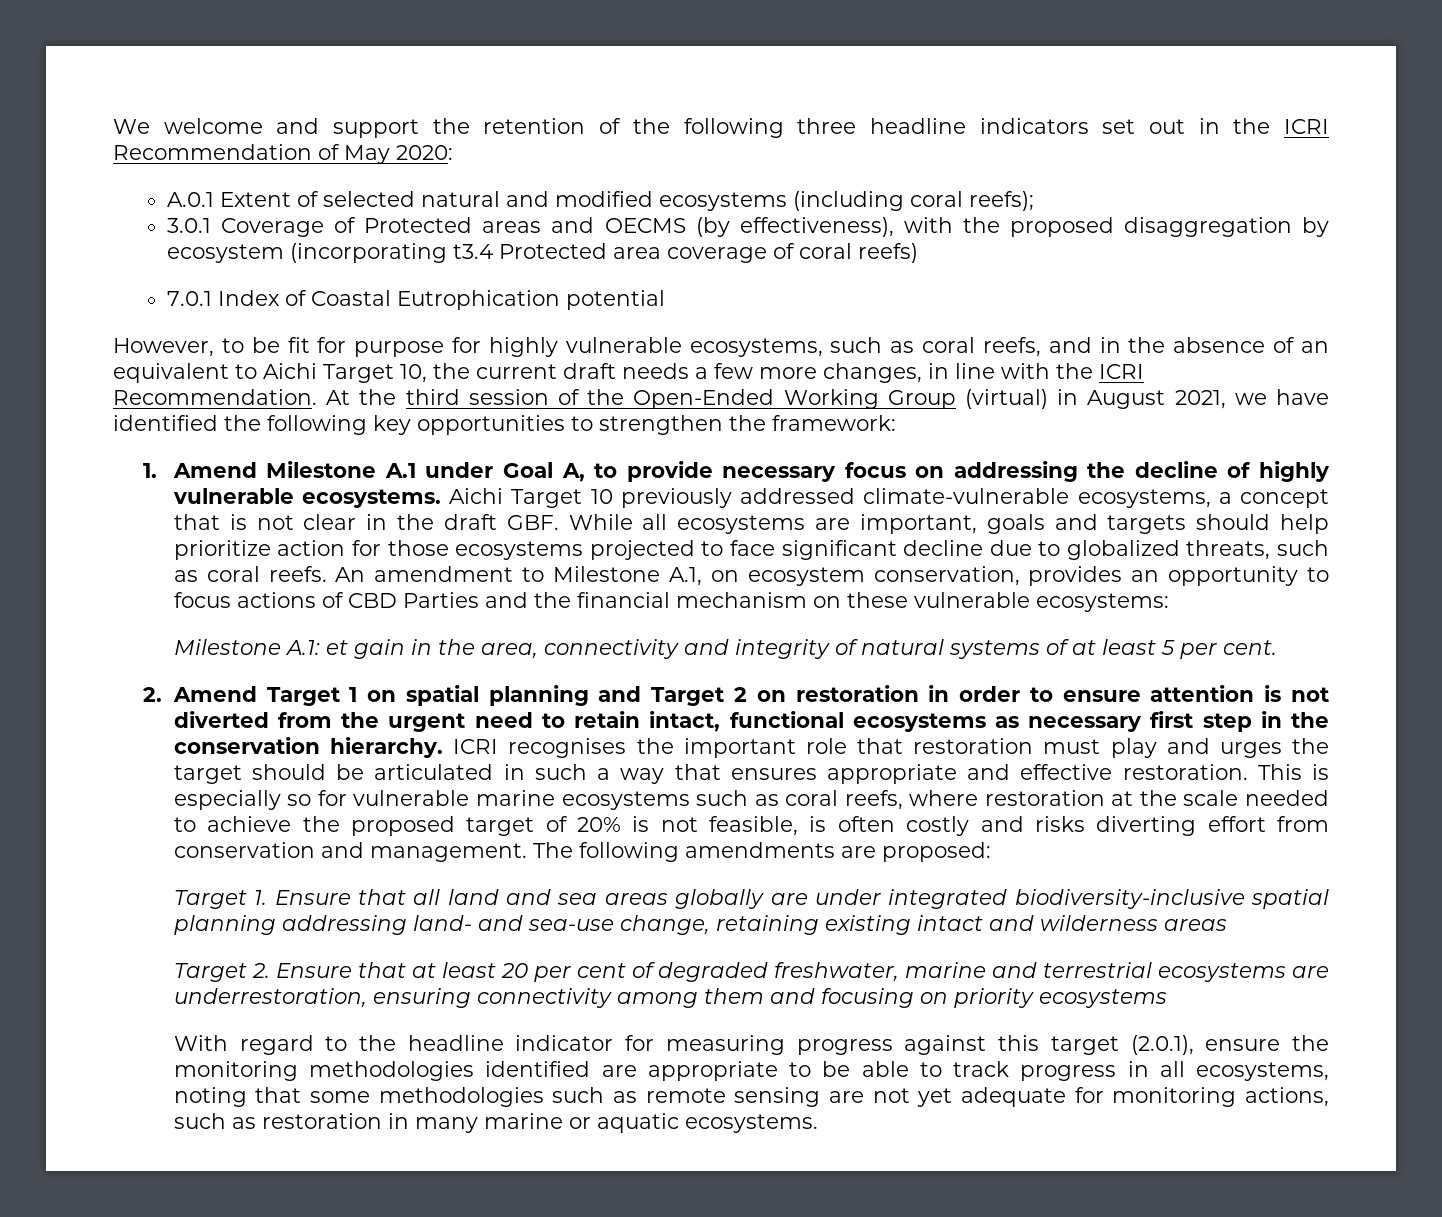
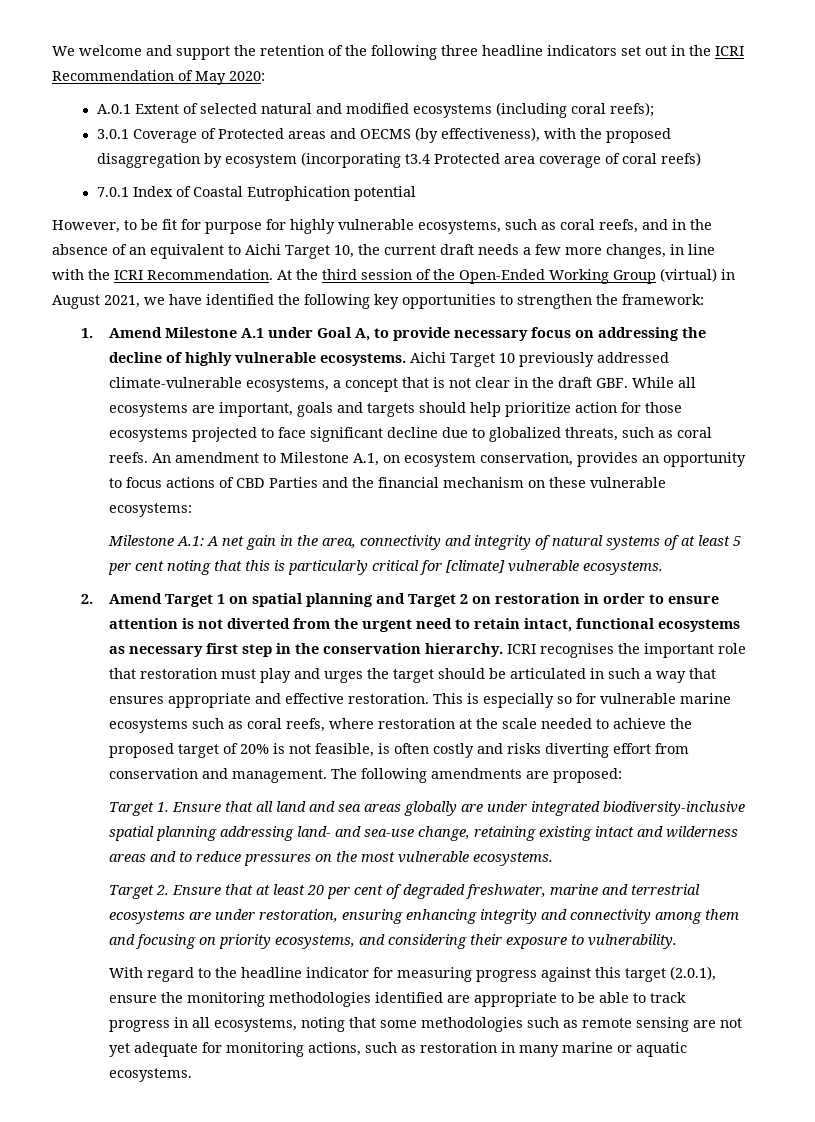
- Milestone A.1: et gain in the area, connectivity and integrity of natural systems of at least 5 per cent.
+ Milestone A.1: A net gain in the area, connectivity and integrity of natural systems of at least 5 per cent noting that this is particularly critical for [climate] vulnerable ecosystems.
- Target 1. Ensure that all land and sea areas globally are under integrated biodiversity-inclusive spatial planning addressing land- and sea-use change, retaining existing intact and wilderness areas
+ Target 1. Ensure that all land and sea areas globally are under integrated biodiversity-inclusive spatial planning addressing land- and sea-use change, retaining existing intact and wilderness areas and to reduce pressures on the most vulnerable ecosystems.
- Target 2. Ensure that at least 20 per cent of degraded freshwater, marine and terrestrial ecosystems are underrestoration, ensuring connectivity among them and focusing on priority ecosystems
+ Target 2. Ensure that at least 20 per cent of degraded freshwater, marine and terrestrial ecosystems are under restoration, ensuring enhancing integrity and connectivity among them and focusing on priority ecosystems, and considering their exposure to vulnerability.

